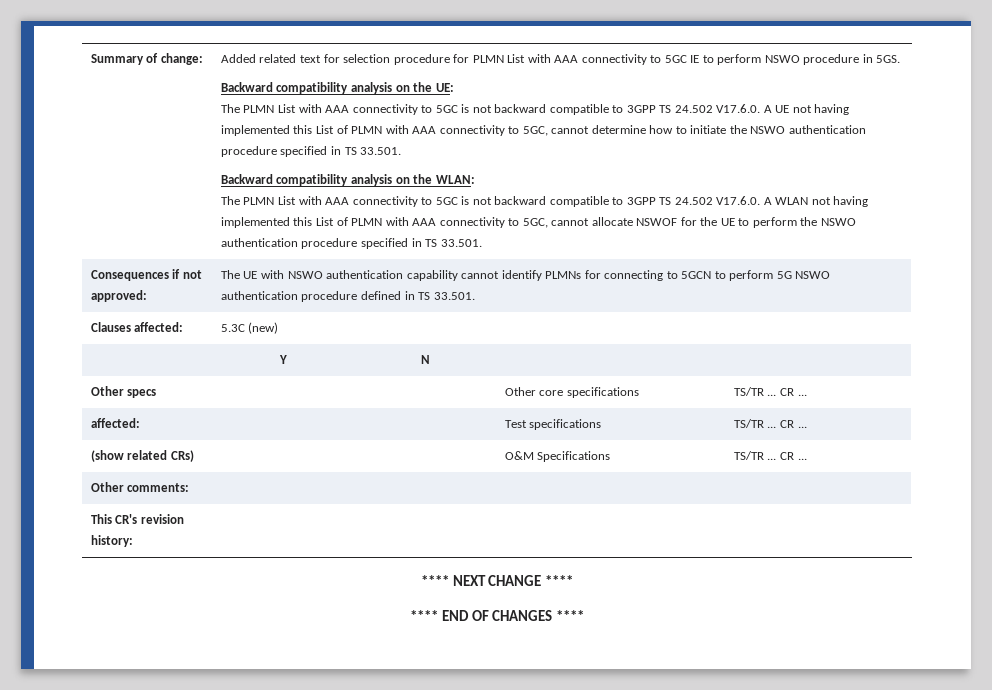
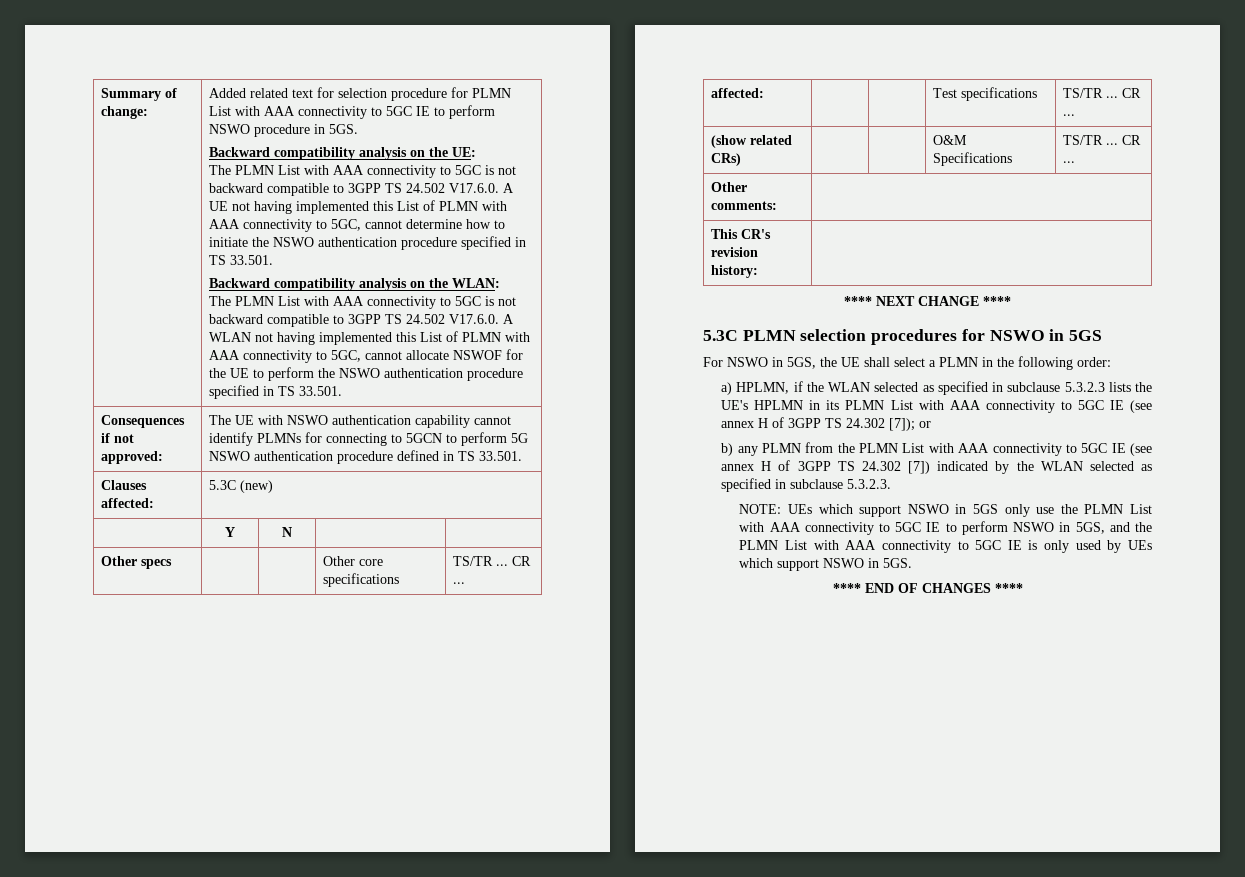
+ 5.3C PLMN selection procedures for NSWO in 5GS
+ For NSWO in 5GS, the UE shall select a PLMN in the following order:
+ a) HPLMN, if the WLAN selected as specified in subclause 5.3.2.3 lists the UE's HPLMN in its PLMN List with AAA connectivity to 5GC IE (see annex H of 3GPP TS 24.302 [7]); or
+ b) any PLMN from the PLMN List with AAA connectivity to 5GC IE (see annex H of 3GPP TS 24.302 [7]) indicated by the WLAN selected as specified in subclause 5.3.2.3.
+ NOTE: UEs which support NSWO in 5GS only use the PLMN List with AAA connectivity to 5GC IE to perform NSWO in 5GS, and the PLMN List with AAA connectivity to 5GC IE is only used by UEs which support NSWO in 5GS.

